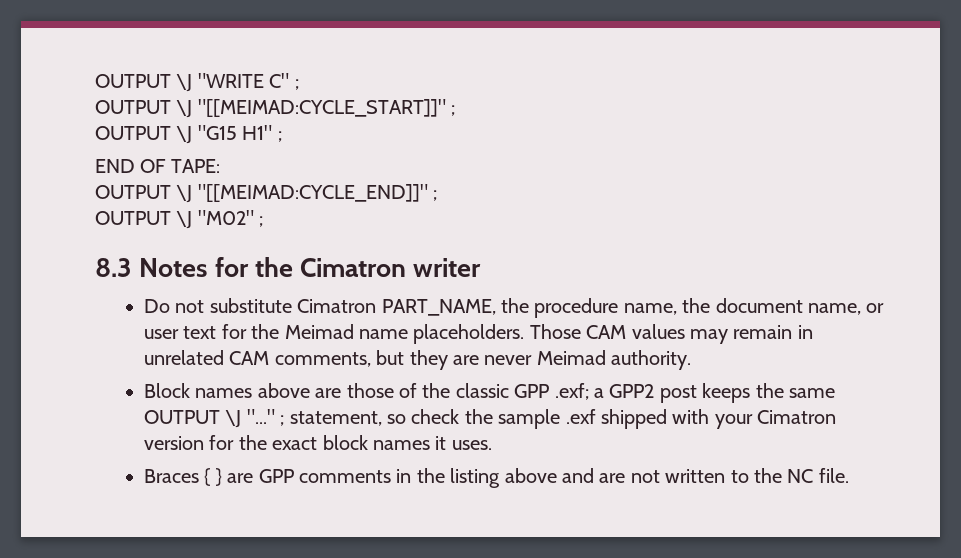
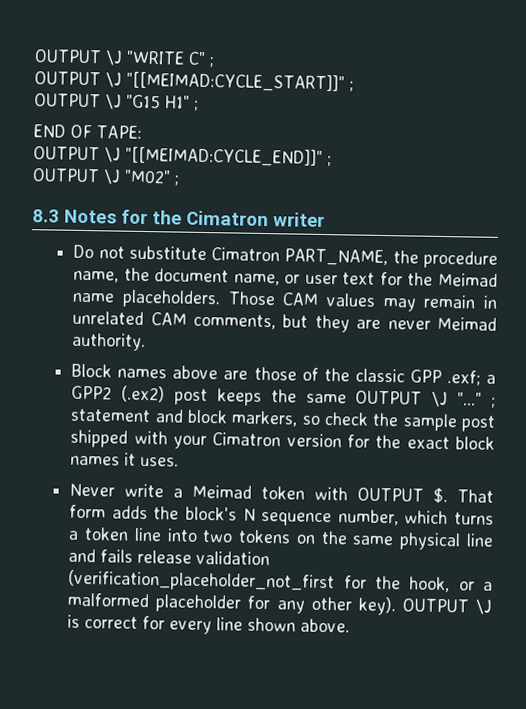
- Block names above are those of the classic GPP .exf; a GPP2 post keeps the same OUTPUT \J "..." ; statement, so check the sample .exf shipped with your Cimatron version for the exact block names it uses.
+ Block names above are those of the classic GPP .exf; a GPP2 (.ex2) post keeps the same OUTPUT \J "..." ; statement and block markers, so check the sample post shipped with your Cimatron version for the exact block names it uses.
- Braces { } are GPP comments in the listing above and are not written to the NC file.
+ Never write a Meimad token with OUTPUT $. That form adds the block's N sequence number, which turns a token line into two tokens on the same physical line and fails release validation (verification_placeholder_not_first for the hook, or a malformed placeholder for any other key). OUTPUT \J is correct for every line shown above.

